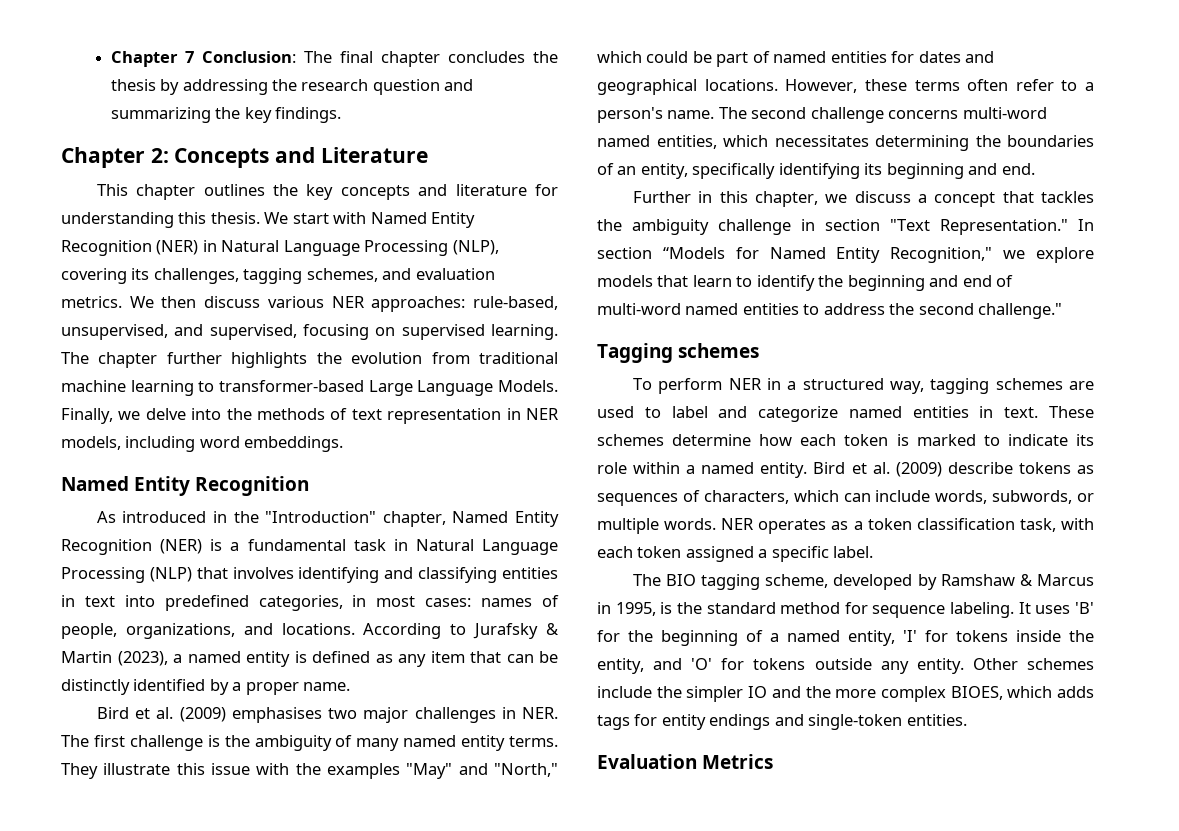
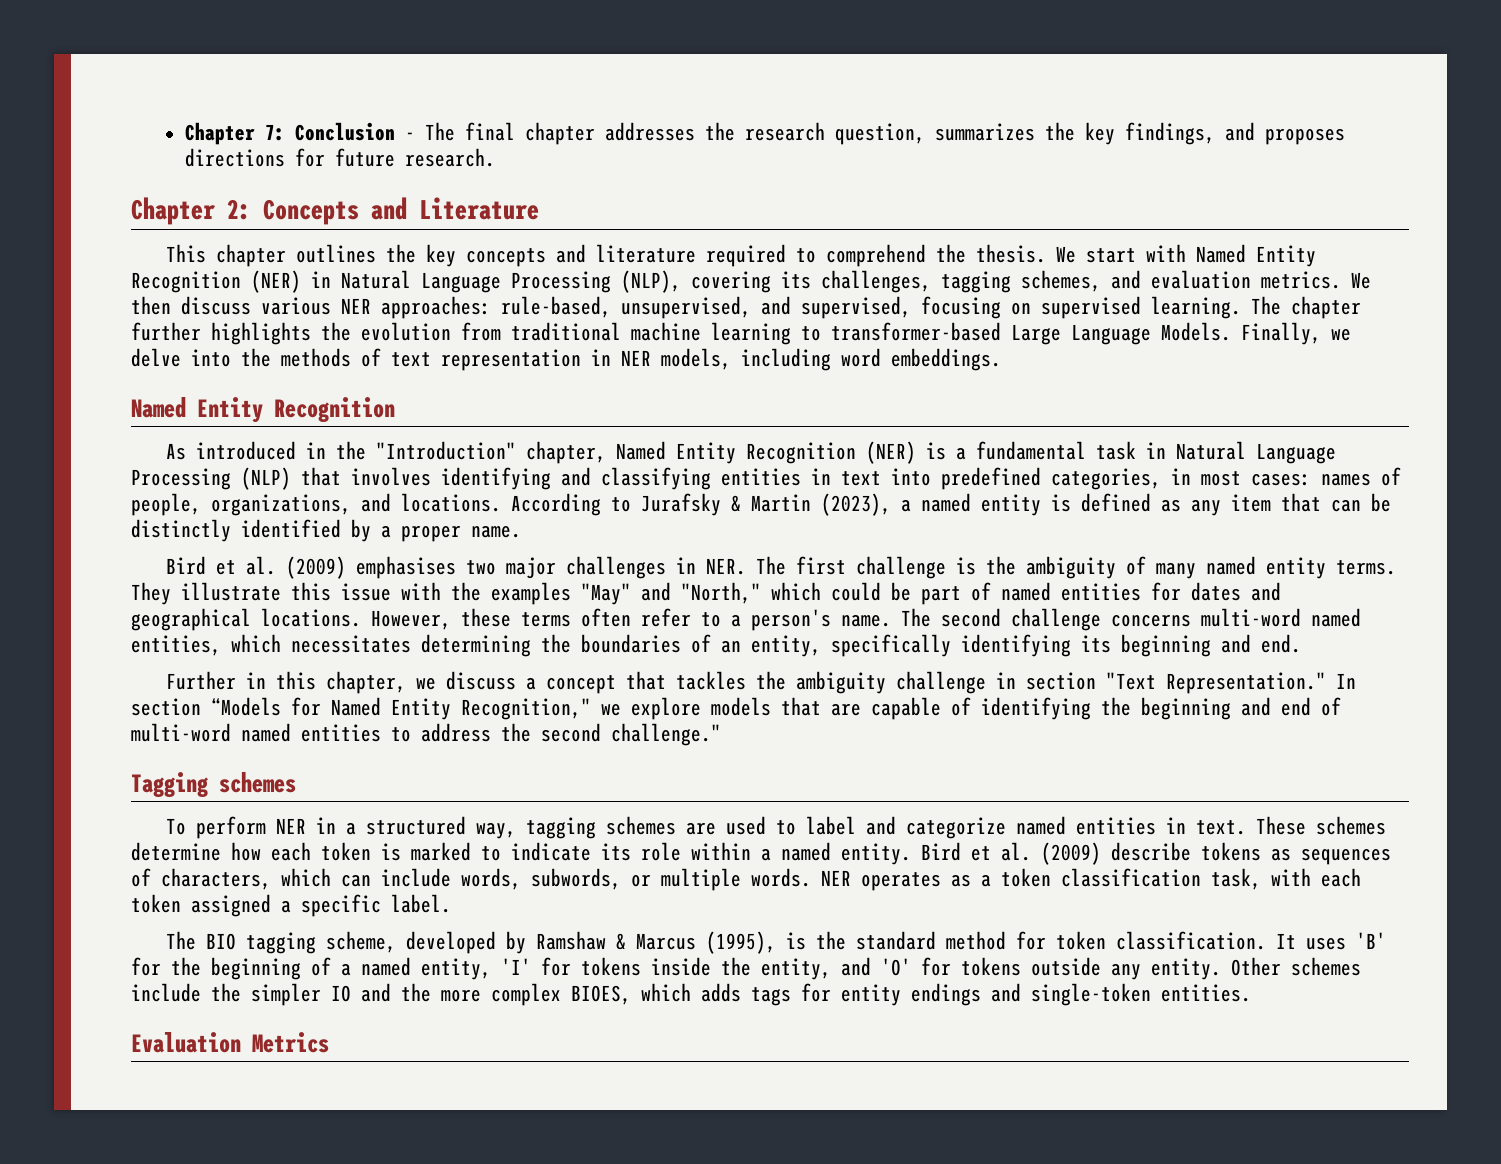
- Chapter 7 Conclusion: The final chapter concludes the thesis by addressing the research question and summarizing the key findings.
+ Chapter 7: Conclusion - The final chapter addresses the research question, summarizes the key findings, and proposes directions for future research.
- This chapter outlines the key concepts and literature for understanding this thesis.
+ This chapter outlines the key concepts and literature required to comprehend the thesis.
- In section “Models for Named Entity Recognition," we explore models that learn to identify the beginning and end of multi-word named entities to address the second challenge."
+ In section “Models for Named Entity Recognition," we explore models that are capable of identifying the beginning and end of multi-word named entities to address the second challenge."
- The BIO tagging scheme, developed by Ramshaw & Marcus in 1995, is the standard method for sequence labeling.
+ The BIO tagging scheme, developed by Ramshaw & Marcus (1995), is the standard method for token classification.

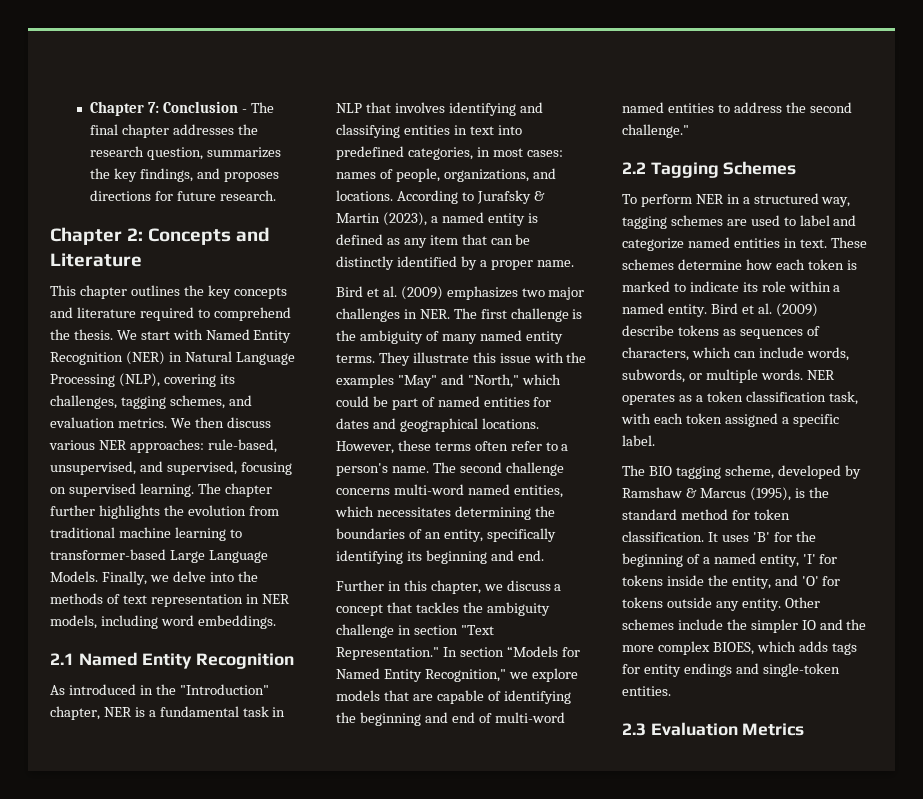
  Finally, we delve into the methods of text representation in NER models, including word embeddings.
- Named Entity Recognition
+ 2.1 Named Entity Recognition
- As introduced in the "Introduction" chapter, Named Entity Recognition (NER) is a fundamental task in Natural Language Processing (NLP) that involves identifying and classifying entities in text into predefined categories, in most cases: names of people, organizations, and locations.
+ As introduced in the "Introduction" chapter, NER is a fundamental task in NLP that involves identifying and classifying entities in text into predefined categories, in most cases: names of people, organizations, and locations.
- Bird et al. (2009) emphasises two major challenges in NER. The first challenge is the ambiguity of many named entity terms.
+ Bird et al. (2009) emphasizes two major challenges in NER. The first challenge is the ambiguity of many named entity terms.
- Tagging schemes
+ 2.2 Tagging Schemes
- Evaluation Metrics
+ 2.3 Evaluation Metrics

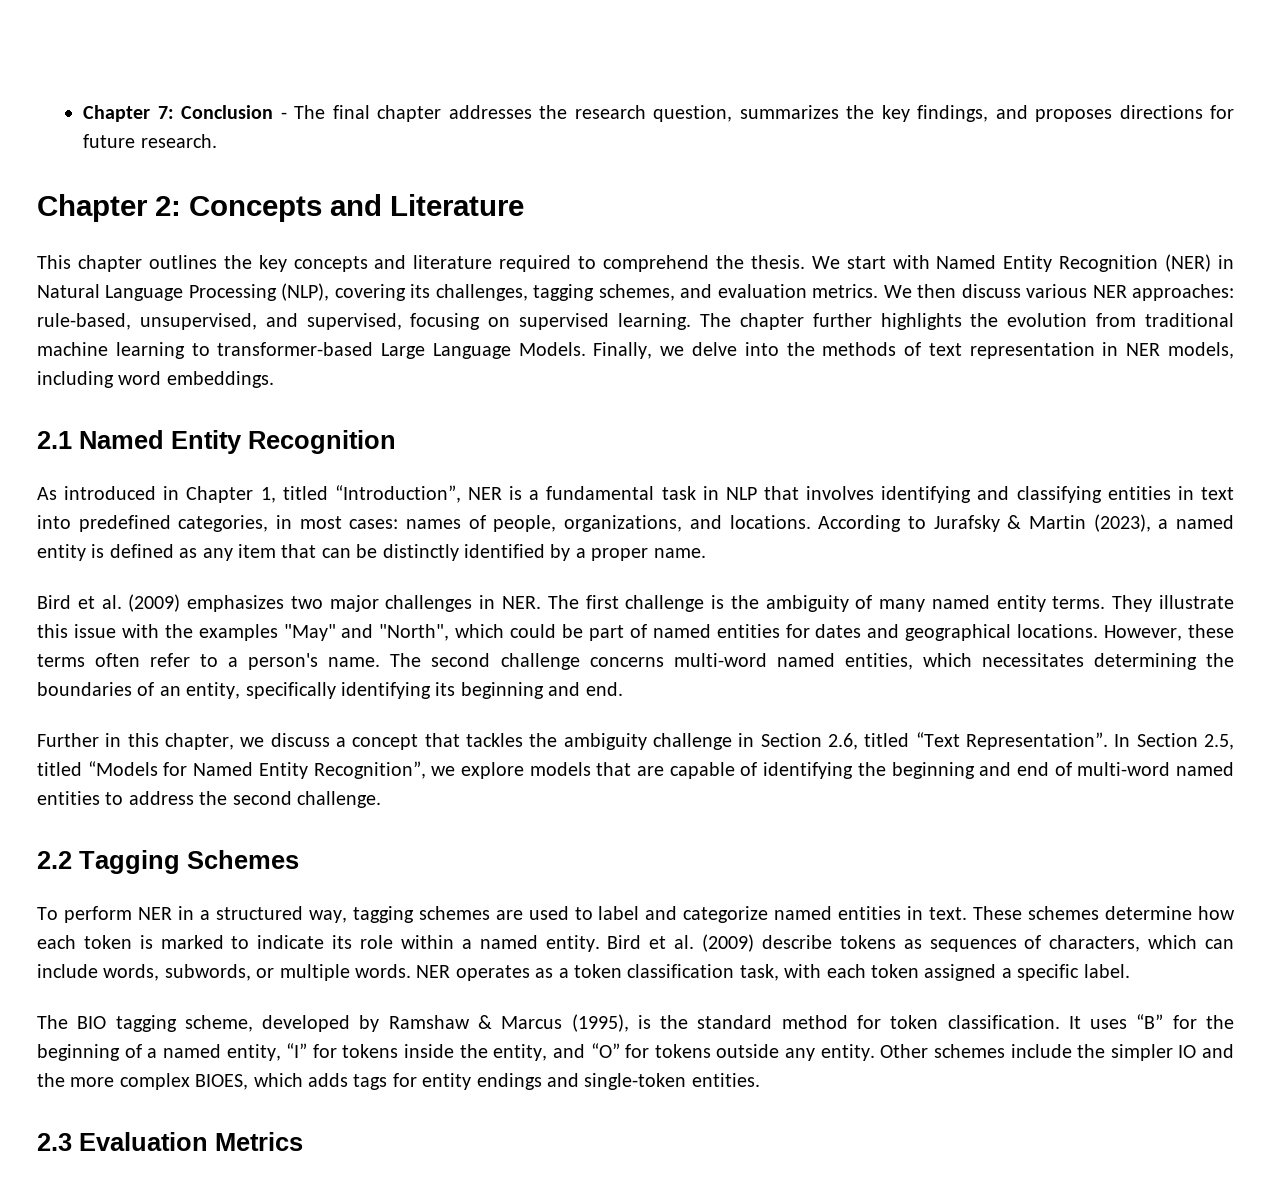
- As introduced in the "Introduction" chapter, NER is a fundamental task in NLP that involves identifying and classifying entities in text into predefined categories, in most cases: names of people, organizations, and locations.
+ As introduced in Chapter 1, titled “Introduction”, NER is a fundamental task in NLP that involves identifying and classifying entities in text into predefined categories, in most cases: names of people, organizations, and locations.
- They illustrate this issue with the examples "May" and "North," which could be part of named entities for dates and geographical locations.
+ They illustrate this issue with the examples "May" and "North", which could be part of named entities for dates and geographical locations.
- Further in this chapter, we discuss a concept that tackles the ambiguity challenge in section "Text Representation." In section “Models for Named Entity Recognition," we explore models that are capable of identifying the beginning and end of multi-word named entities to address the second challenge."
+ Further in this chapter, we discuss a concept that tackles the ambiguity challenge in Section 2.6, titled “Text Representation”. In Section 2.5, titled “Models for Named Entity Recognition”, we explore models that are capable of identifying the beginning and end of multi-word named entities to address the second challenge.
- It uses 'B' for the beginning of a named entity, 'I' for tokens inside the entity, and 'O' for tokens outside any entity.
+ It uses “B” for the beginning of a named entity, “I” for tokens inside the entity, and “O” for tokens outside any entity.

